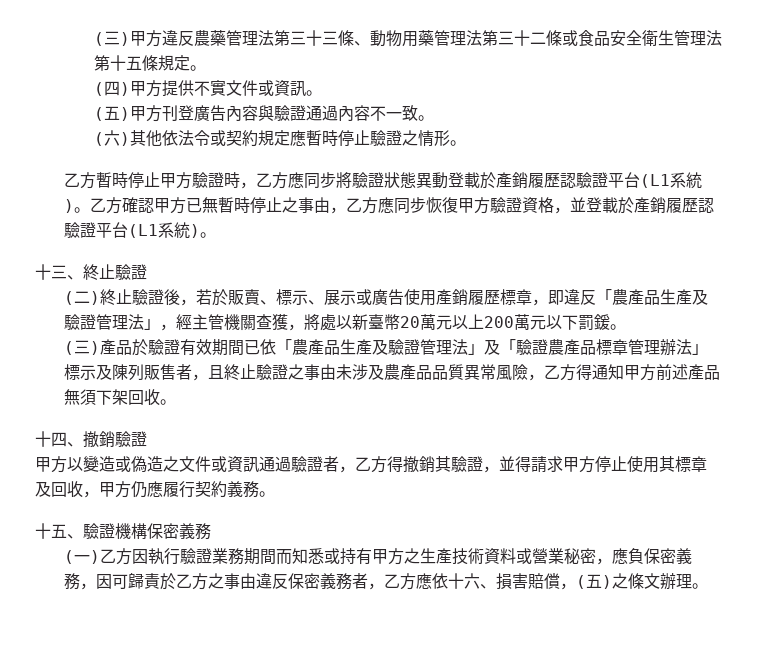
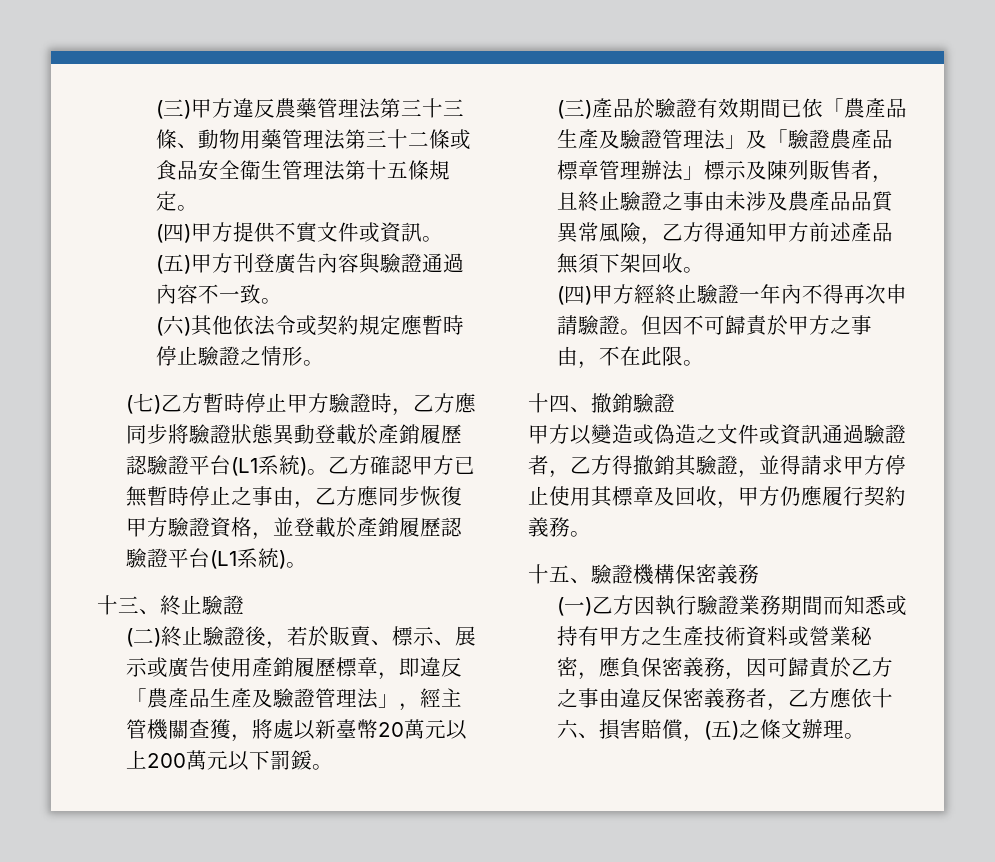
- 乙方暫時停止甲方驗證時，乙方應同步將驗證狀態異動登載於產銷履歷認驗證平台(L1系統)。
+ (七)乙方暫時停止甲方驗證時，乙方應同步將驗證狀態異動登載於產銷履歷認驗證平台(L1系統)。
+ (四)甲方經終止驗證一年內不得再次申請驗證。但因不可歸責於甲方之事由，不在此限。

